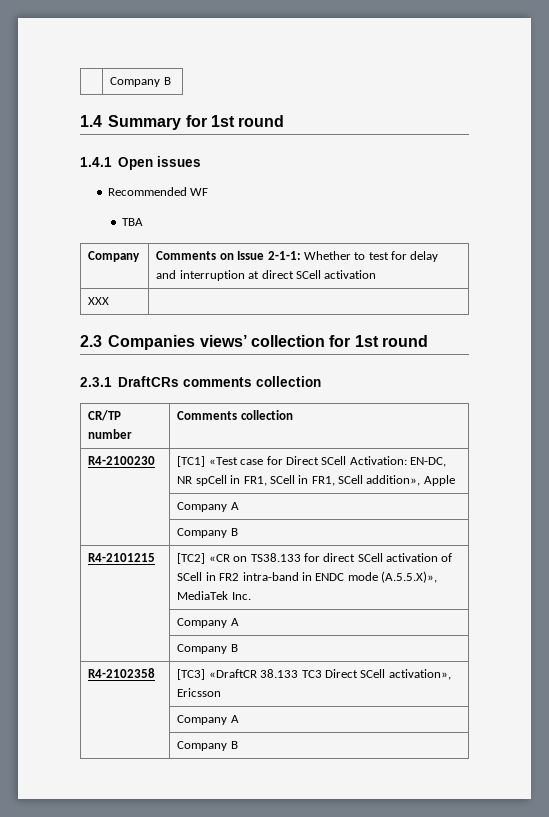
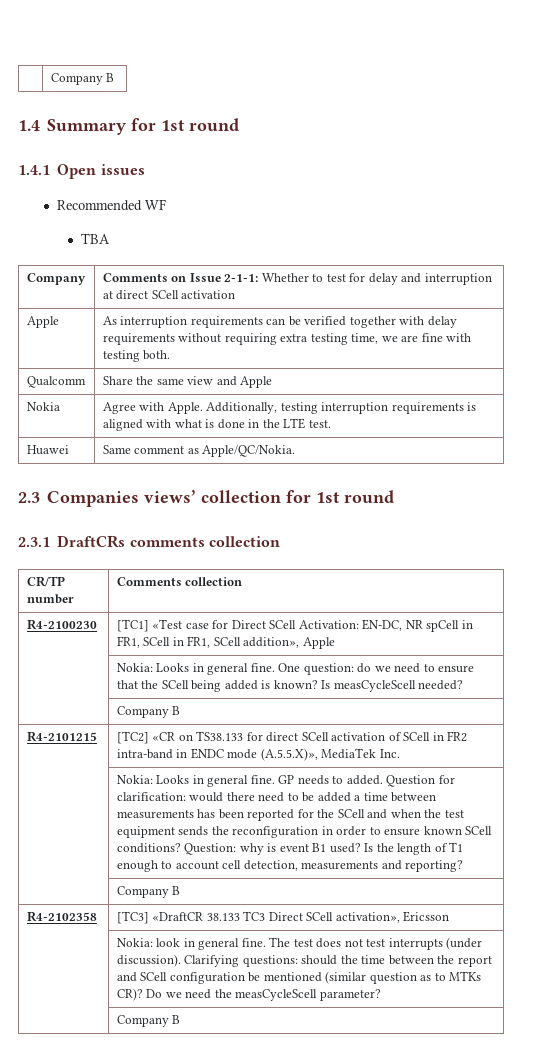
- XXX |
+ Apple | As interruption requirements can be verified together with delay requirements without requiring extra testing time, we are fine with testing both.
+ Qualcomm | Share the same view and Apple
+ Nokia | Agree with Apple. Additionally, testing interruption requirements is aligned with what is done in the LTE test.
+ Huawei | Same comment as Apple/QC/Nokia.
  R4-2100230 | [TC1] «Test case for Direct SCell Activation: EN-DC, NR spCell in FR1, SCell in FR1, SCell addition», Apple
- | Company A
+ | Nokia: Looks in general fine. One question: do we need to ensure that the SCell being added is known? Is measCycleScell needed?
  R4-2101215 | [TC2] «CR on TS38.133 for direct SCell activation of SCell in FR2 intra-band in ENDC mode (A.5.5.X)», MediaTek Inc.
- | Company A
+ | Nokia: Looks in general fine. GP needs to added. Question for clarification: would there need to be added a time between measurements has been reported for the SCell and when the test equipment sends the reconfiguration in order to ensure known SCell conditions? Question: why is event B1 used? Is the length of T1 enough to account cell detection, measurements and reporting?
  R4-2102358 | [TC3] «DraftCR 38.133 TC3 Direct SCell activation», Ericsson
- | Company A
+ | Nokia: look in general fine. The test does not test interrupts (under discussion). Clarifying questions: should the time between the report and SCell configuration be mentioned (similar question as to MTKs CR)? Do we need the measCycleScell parameter?

